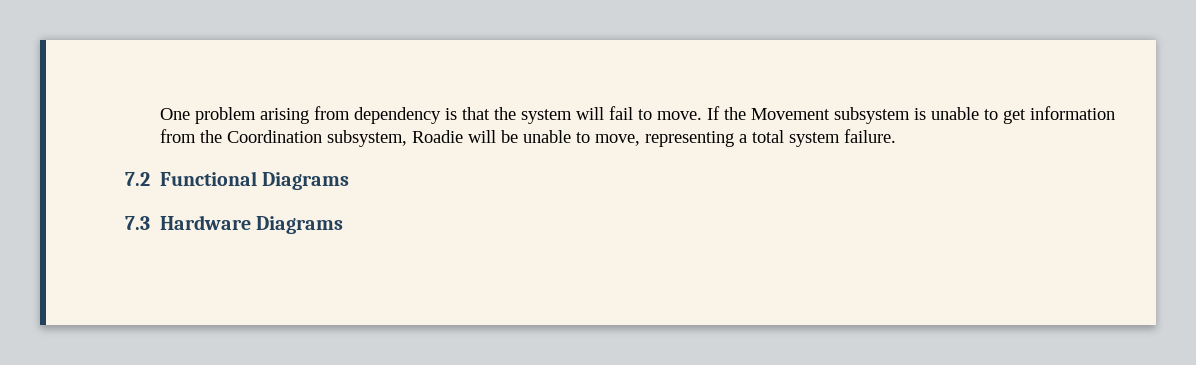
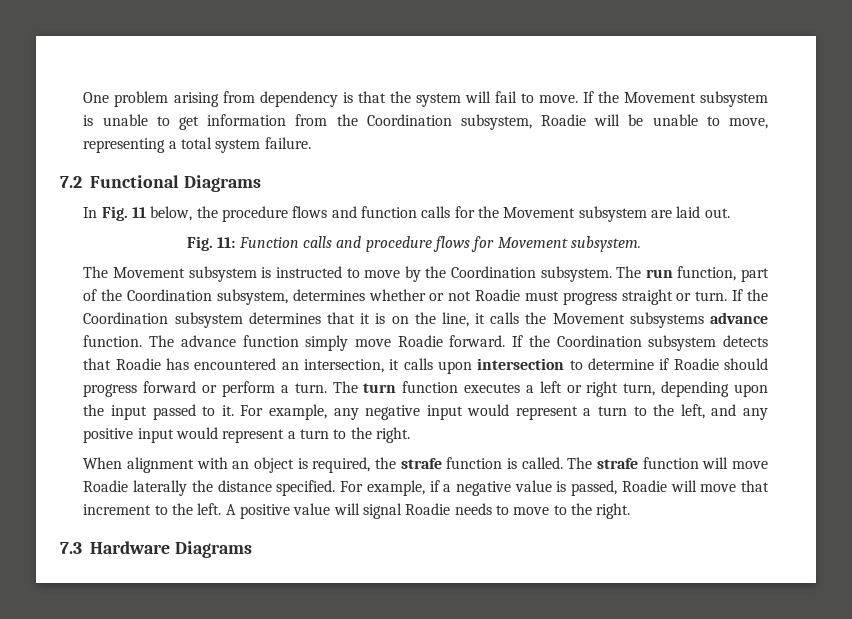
+ In Fig. 11 below, the procedure flows and function calls for the Movement subsystem are laid out.
+ Fig. 11: Function calls and procedure flows for Movement subsystem.
+ The Movement subsystem is instructed to move by the Coordination subsystem. The run function, part of the Coordination subsystem, determines whether or not Roadie must progress straight or turn. If the Coordination subsystem determines that it is on the line, it calls the Movement subsystems advance function. The advance function simply move Roadie forward. If the Coordination subsystem detects that Roadie has encountered an intersection, it calls upon intersection to determine if Roadie should progress forward or perform a turn. The turn function executes a left or right turn, depending upon the input passed to it. For example, any negative input would represent a turn to the left, and any positive input would represent a turn to the right.
+ When alignment with an object is required, the strafe function is called. The strafe function will move Roadie laterally the distance specified. For example, if a negative value is passed, Roadie will move that increment to the left. A positive value will signal Roadie needs to move to the right.

